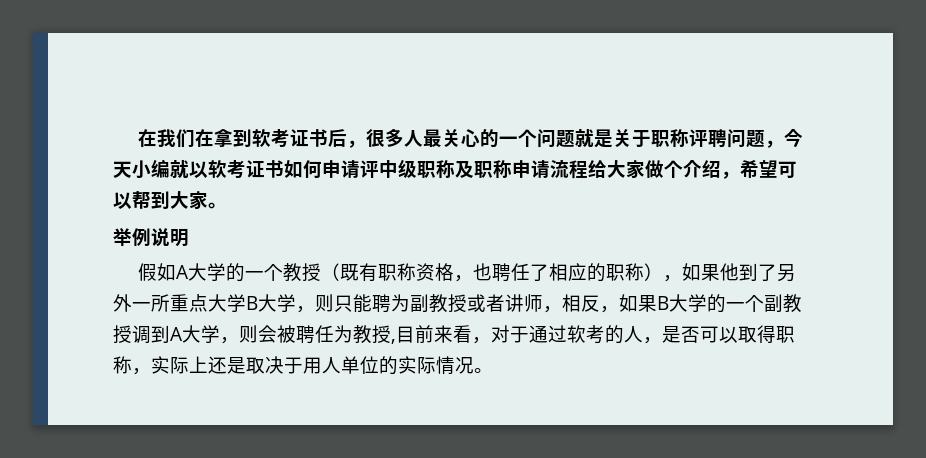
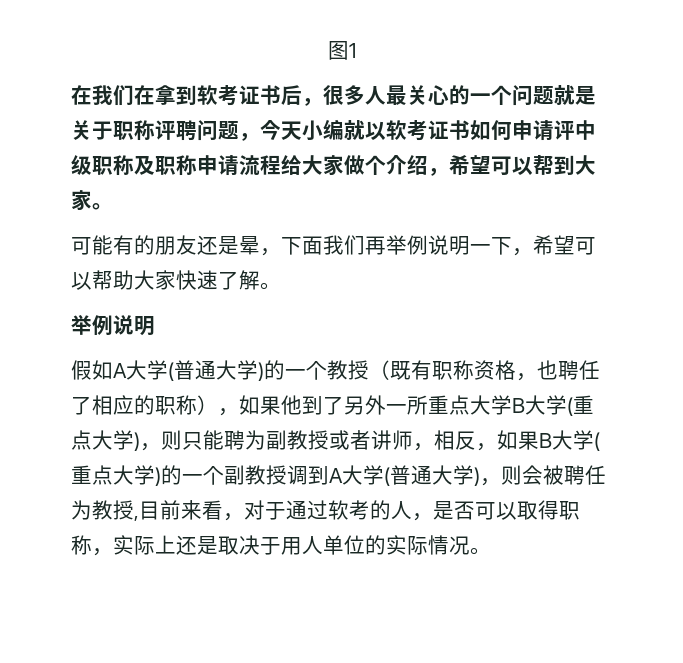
+ 图1
+ 可能有的朋友还是晕，下面我们再举例说明一下，希望可以帮助大家快速了解。
- 假如A大学的一个教授（既有职称资格，也聘任了相应的职称），如果他到了另外一所重点大学B大学，则只能聘为副教授或者讲师，相反，如果B大学的一个副教授调到A大学，则会被聘任为教授,目前来看，对于通过软考的人，是否可以取得职称，实际上还是取决于用人单位的实际情况。
+ 假如A大学(普通大学)的一个教授（既有职称资格，也聘任了相应的职称），如果他到了另外一所重点大学B大学(重点大学)，则只能聘为副教授或者讲师，相反，如果B大学(重点大学)的一个副教授调到A大学(普通大学)，则会被聘任为教授,目前来看，对于通过软考的人，是否可以取得职称，实际上还是取决于用人单位的实际情况。

